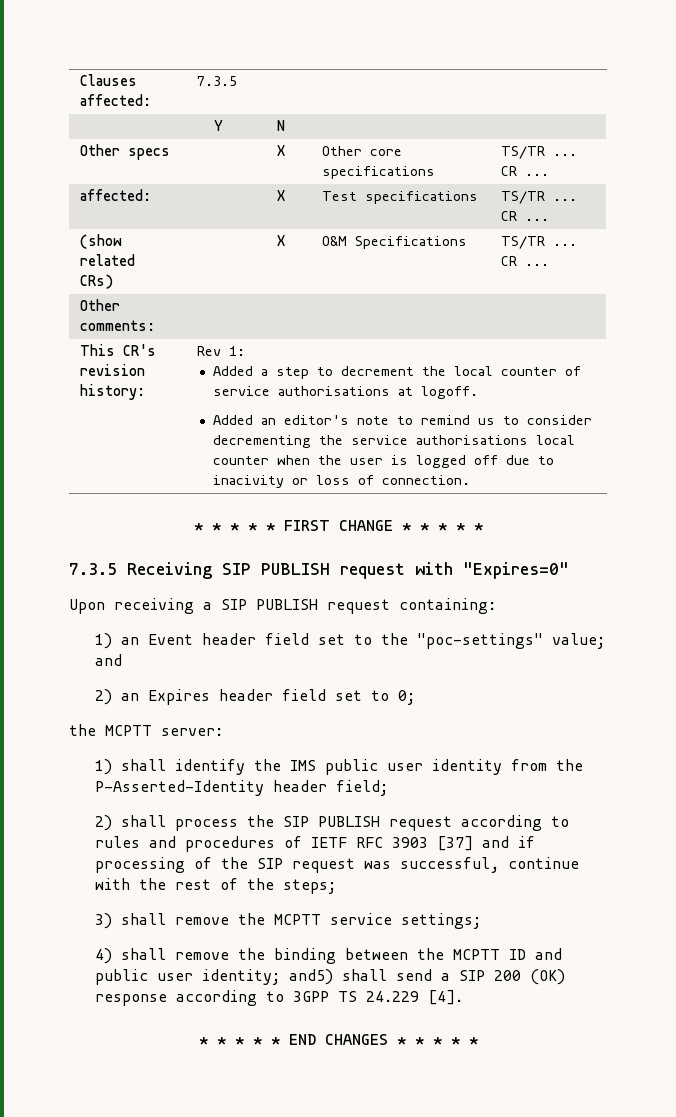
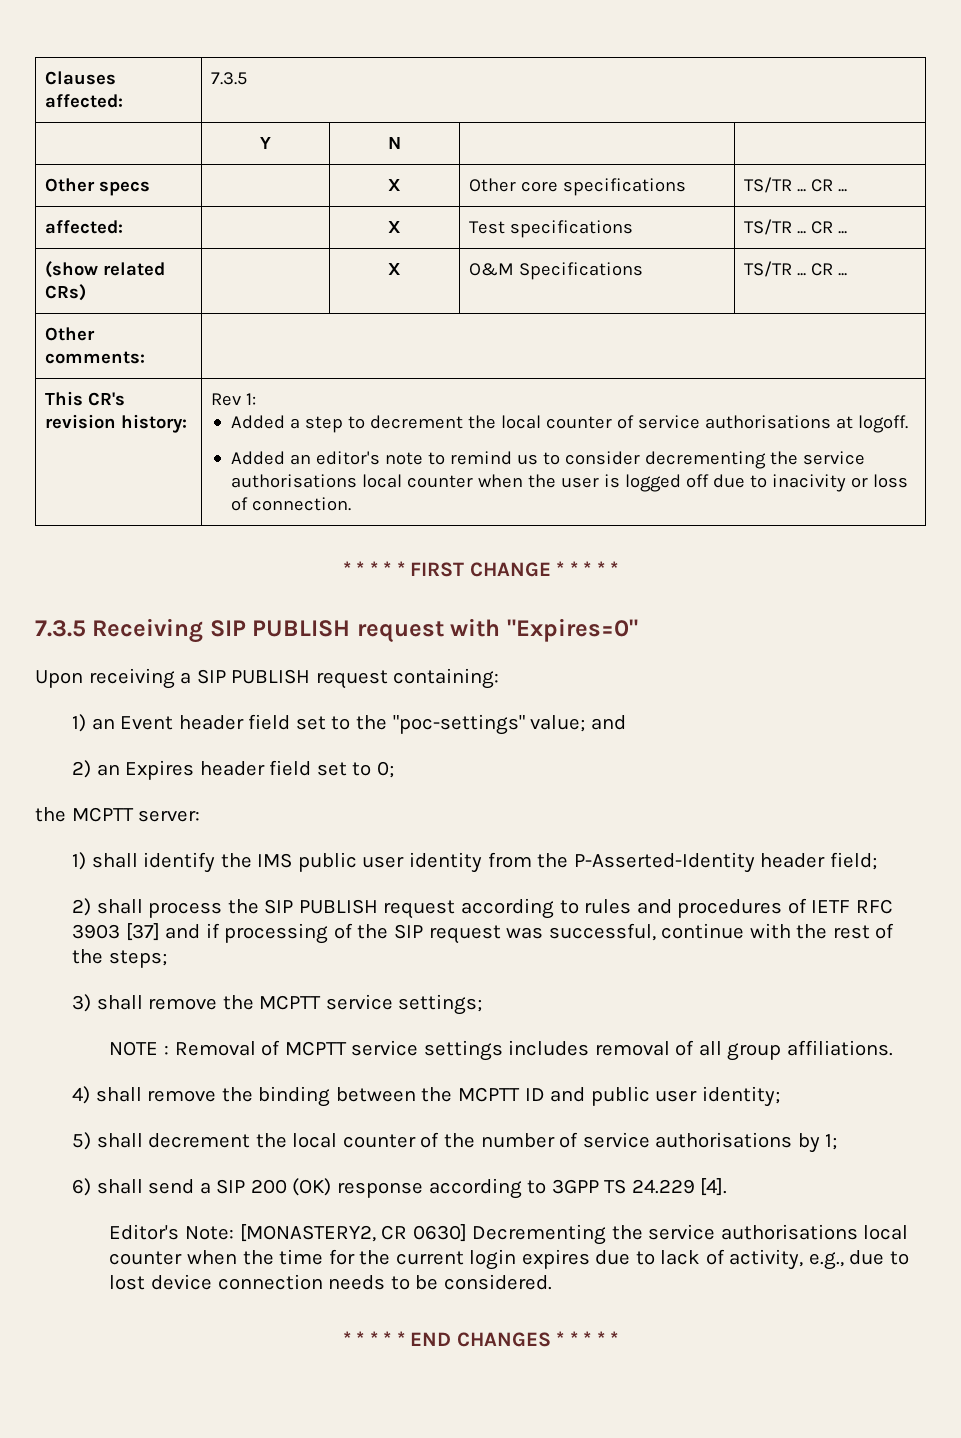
+ NOTE : Removal of MCPTT service settings includes removal of all group affiliations.
- 4) shall remove the binding between the MCPTT ID and public user identity; and5) shall send a SIP 200 (OK) response according to 3GPP TS 24.229 [4].
+ 4) shall remove the binding between the MCPTT ID and public user identity;
+ 5) shall decrement the local counter of the number of service authorisations by 1;
+ 6) shall send a SIP 200 (OK) response according to 3GPP TS 24.229 [4].
+ Editor's Note: [MONASTERY2, CR 0630] Decrementing the service authorisations local counter when the time for the current login expires due to lack of activity, e.g., due to lost device connection needs to be considered.

